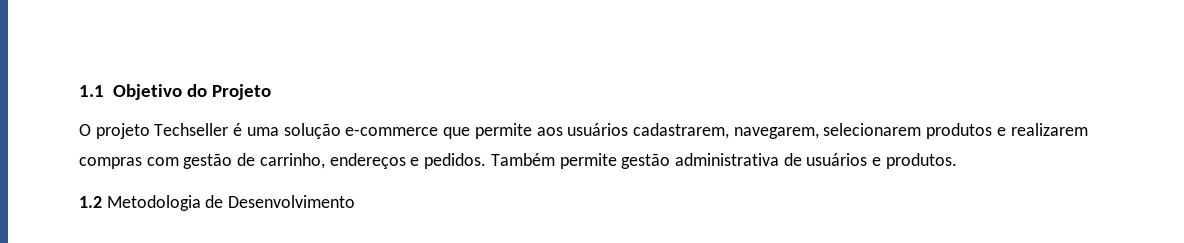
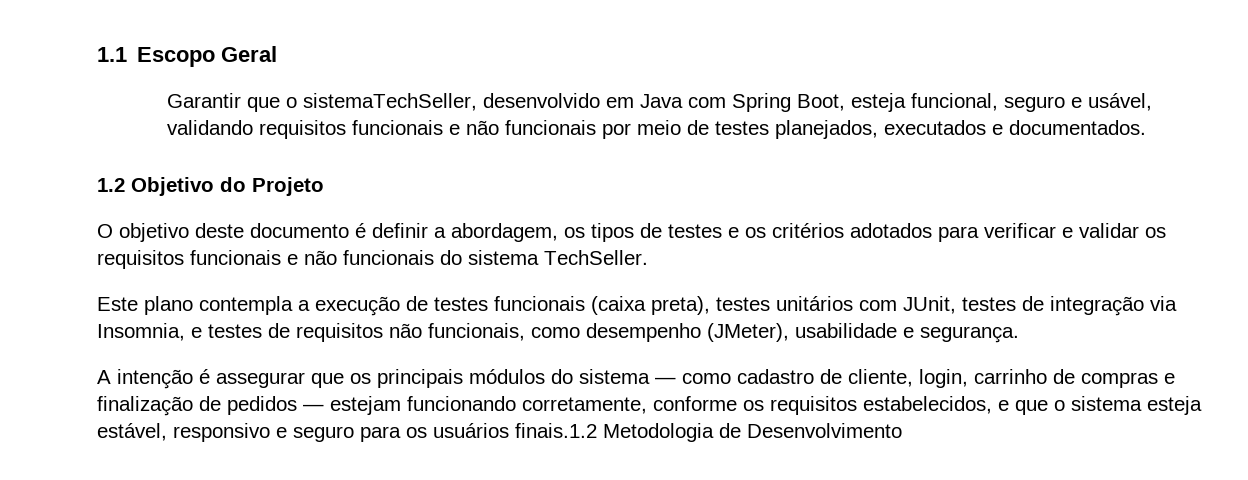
- 1.1 Objetivo do Projeto
- O projeto Techseller é uma solução e-commerce que permite aos usuários cadastrarem, navegarem, selecionarem produtos e realizarem compras com gestão de carrinho, endereços e pedidos. Também permite gestão administrativa de usuários e produtos.
- 1.2 Metodologia de Desenvolvimento
+ 1.1 Escopo Geral
+ Garantir que o sistemaTechSeller, desenvolvido em Java com Spring Boot, esteja funcional, seguro e usável, validando requisitos funcionais e não funcionais por meio de testes planejados, executados e documentados.
+ 1.2 Objetivo do Projeto
+ O objetivo deste documento é definir a abordagem, os tipos de testes e os critérios adotados para verificar e validar os requisitos funcionais e não funcionais do sistema TechSeller.
+ Este plano contempla a execução de testes funcionais (caixa preta), testes unitários com JUnit, testes de integração via Insomnia, e testes de requisitos não funcionais, como desempenho (JMeter), usabilidade e segurança.
+ A intenção é assegurar que os principais módulos do sistema — como cadastro de cliente, login, carrinho de compras e finalização de pedidos — estejam funcionando corretamente, conforme os requisitos estabelecidos, e que o sistema esteja estável, responsivo e seguro para os usuários finais.1.2 Metodologia de Desenvolvimento

